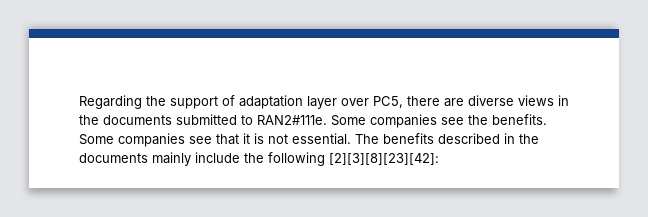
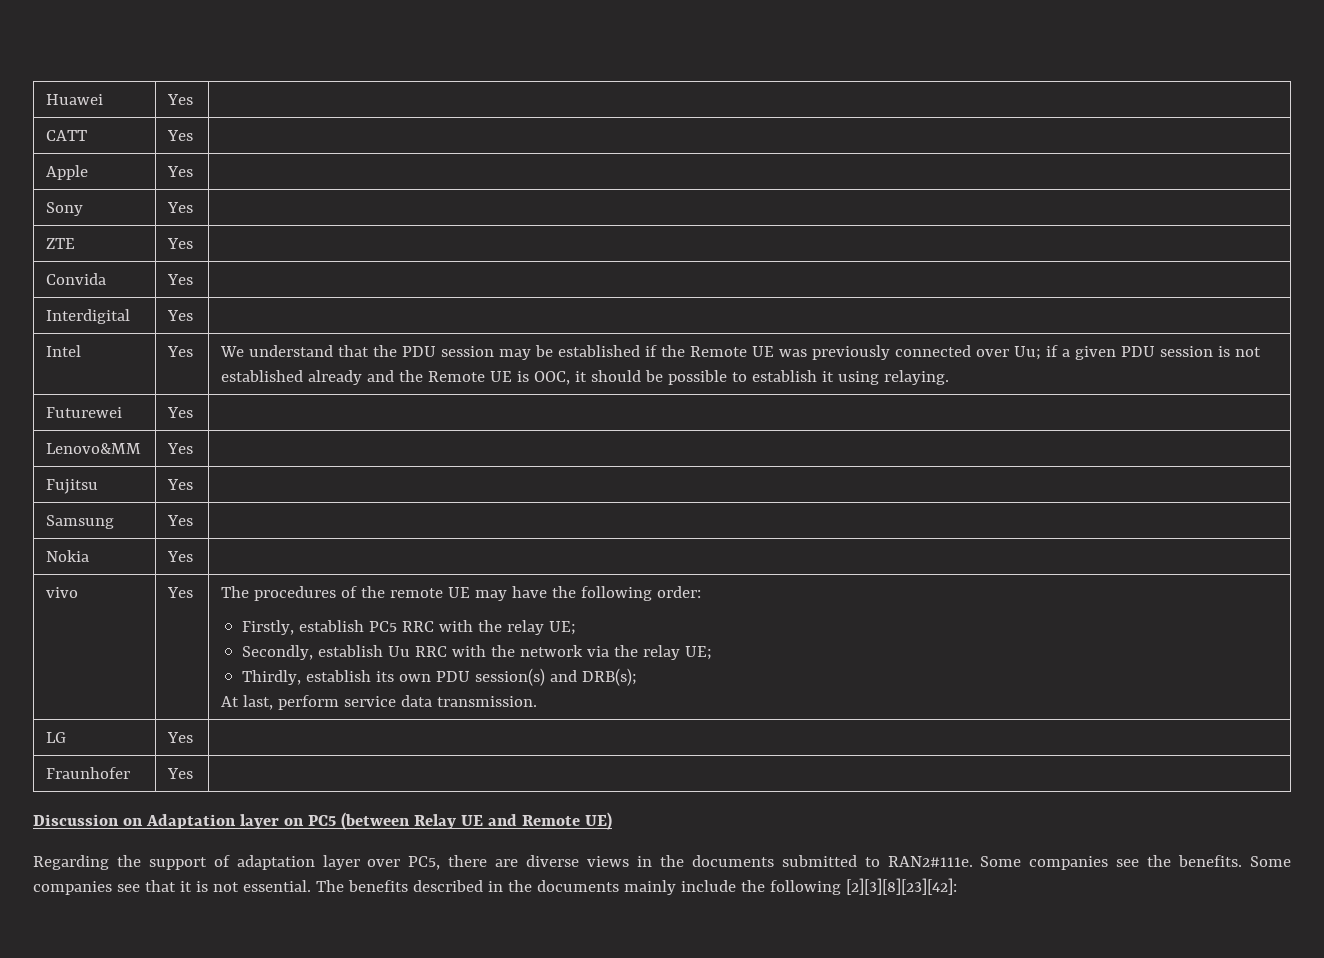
+ Huawei | Yes |
+ CATT | Yes |
+ Apple | Yes |
+ Sony | Yes |
+ ZTE | Yes |
+ Convida | Yes |
+ Interdigital | Yes |
+ Intel | Yes | We understand that the PDU session may be established if the Remote UE was previously connected over Uu; if a given PDU session is not established already and the Remote UE is OOC, it should be possible to establish it using relaying.
+ Futurewei | Yes |
+ Lenovo&MM | Yes |
+ Fujitsu | Yes |
+ Samsung | Yes |
+ Nokia | Yes |
+ vivo | Yes | The procedures of the remote UE may have the following order:
+ Firstly, establish PC5 RRC with the relay UE;
+ Secondly, establish Uu RRC with the network via the relay UE;
+ Thirdly, establish its own PDU session(s) and DRB(s);
+ At last, perform service data transmission.
+ LG | Yes |
+ Fraunhofer | Yes |
+ Discussion on Adaptation layer on PC5 (between Relay UE and Remote UE)

